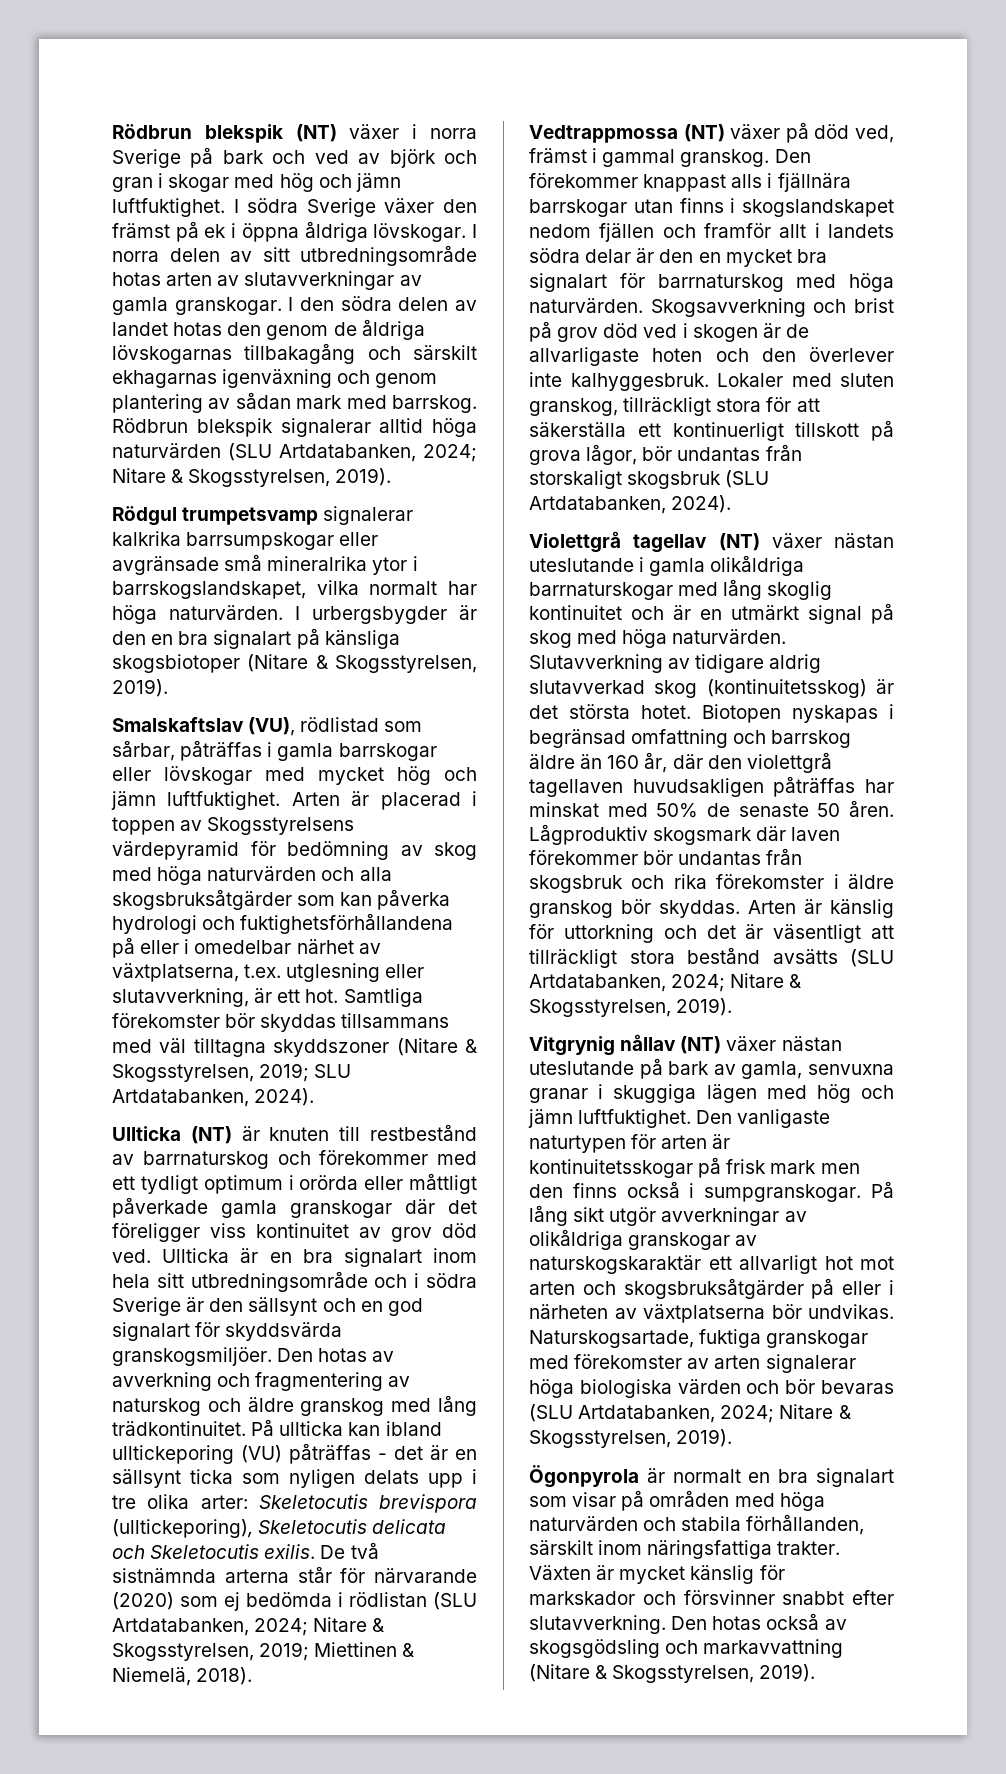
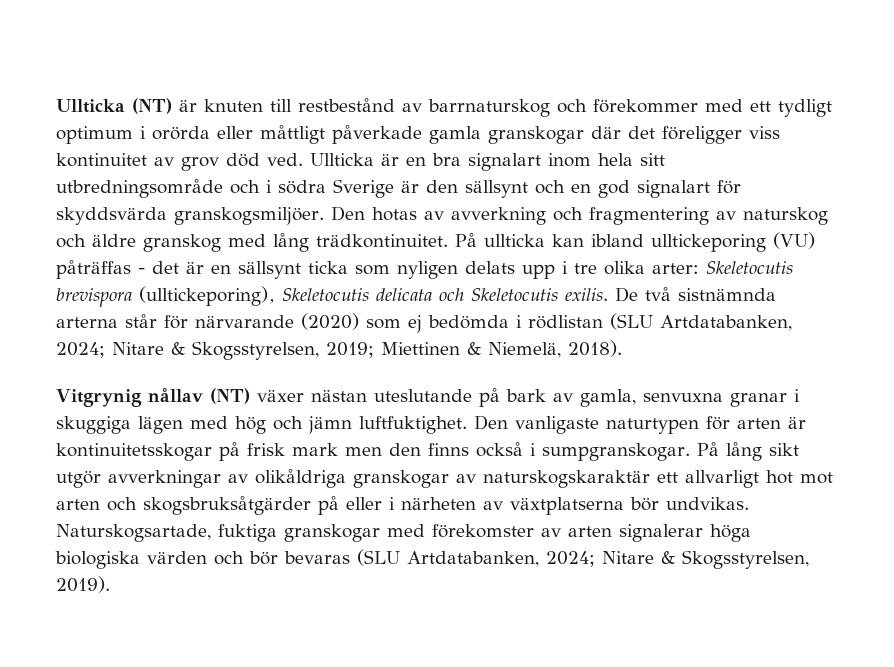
- Rödbrun blekspik (NT) växer i norra Sverige på bark och ved av björk och gran i skogar med hög och jämn luftfuktighet. I södra Sverige växer den främst på ek i öppna åldriga lövskogar. I norra delen av sitt utbredningsområde hotas arten av slutavverkningar av gamla granskogar. I den södra delen av landet hotas den genom de åldriga lövskogarnas tillbakagång och särskilt ekhagarnas igenväxning och genom plantering av sådan mark med barrskog. Rödbrun blekspik signalerar alltid höga naturvärden (SLU Artdatabanken, 2024; Nitare & Skogsstyrelsen, 2019).
- Rödgul trumpetsvamp signalerar kalkrika barrsumpskogar eller avgränsade små mineralrika ytor i barrskogslandskapet, vilka normalt har höga naturvärden. I urbergsbygder är den en bra signalart på känsliga skogsbiotoper (Nitare & Skogsstyrelsen, 2019).
- Smalskaftslav (VU), rödlistad som sårbar, påträffas i gamla barrskogar eller lövskogar med mycket hög och jämn luftfuktighet. Arten är placerad i toppen av Skogsstyrelsens värdepyramid för bedömning av skog med höga naturvärden och alla skogsbruksåtgärder som kan påverka hydrologi och fuktighetsförhållandena på eller i omedelbar närhet av växtplatserna, t.ex. utglesning eller slutavverkning, är ett hot. Samtliga förekomster bör skyddas tillsammans med väl tilltagna skyddszoner (Nitare & Skogsstyrelsen, 2019; SLU Artdatabanken, 2024).
- Vedtrappmossa (NT) växer på död ved, främst i gammal granskog. Den förekommer knappast alls i fjällnära barrskogar utan finns i skogslandskapet nedom fjällen och framför allt i landets södra delar är den en mycket bra signalart för barrnaturskog med höga naturvärden. Skogsavverkning och brist på grov död ved i skogen är de allvarligaste hoten och den överlever inte kalhyggesbruk. Lokaler med sluten granskog, tillräckligt stora för att säkerställa ett kontinuerligt tillskott på grova lågor, bör undantas från storskaligt skogsbruk (SLU Artdatabanken, 2024).
- Violettgrå tagellav (NT) växer nästan uteslutande i gamla olikåldriga barrnaturskogar med lång skoglig kontinuitet och är en utmärkt signal på skog med höga naturvärden. Slutavverkning av tidigare aldrig slutavverkad skog (kontinuitetsskog) är det största hotet. Biotopen nyskapas i begränsad omfattning och barrskog äldre än 160 år, där den violettgrå tagellaven huvudsakligen påträffas har minskat med 50% de senaste 50 åren. Lågproduktiv skogsmark där laven förekommer bör undantas från skogsbruk och rika förekomster i äldre granskog bör skyddas. Arten är känslig för uttorkning och det är väsentligt att tillräckligt stora bestånd avsätts (SLU Artdatabanken, 2024; Nitare & Skogsstyrelsen, 2019).
- Ögonpyrola är normalt en bra signalart som visar på områden med höga naturvärden och stabila förhållanden, särskilt inom näringsfattiga trakter. Växten är mycket känslig för markskador och försvinner snabbt efter slutavverkning. Den hotas också av skogsgödsling och markavvattning (Nitare & Skogsstyrelsen, 2019).

